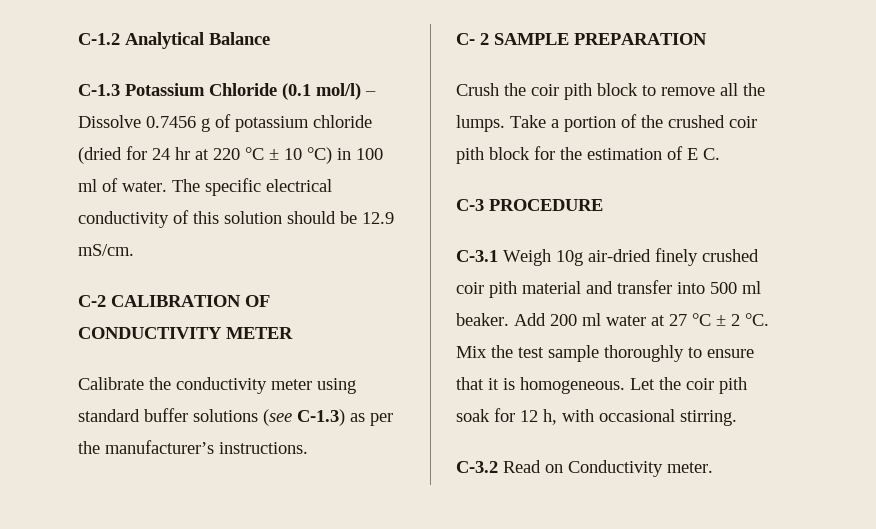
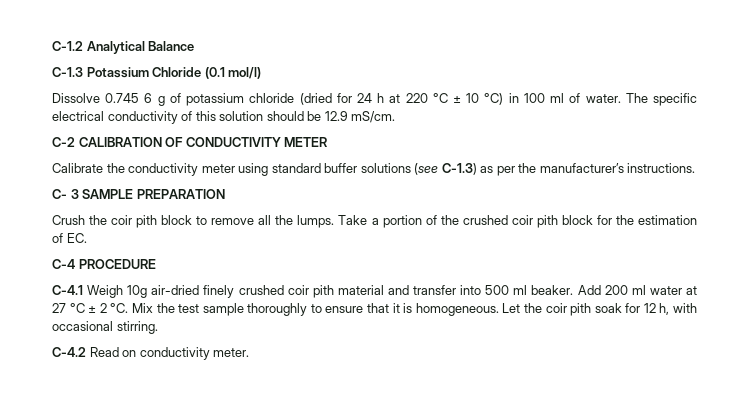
- C-1.3 Potassium Chloride (0.1 mol/l) – Dissolve 0.7456 g of potassium chloride (dried for 24 hr at 220 °C ± 10 °C) in 100 ml of water.
+ C-1.3 Potassium Chloride (0.1 mol/l)
+ Dissolve 0.745 6 g of potassium chloride (dried for 24 h at 220 °C ± 10 °C) in 100 ml of water.
- C- 2 SAMPLE PREPARATION
+ C- 3 SAMPLE PREPARATION
- Take a portion of the crushed coir pith block for the estimation of E C.
- C-3 PROCEDURE
+ Take a portion of the crushed coir pith block for the estimation of EC.
+ C-4 PROCEDURE
- C-3.1 Weigh 10g air-dried finely crushed coir pith material and transfer into 500 ml beaker.
+ C-4.1 Weigh 10g air-dried finely crushed coir pith material and transfer into 500 ml beaker.
- C-3.2 Read on Conductivity meter.
+ C-4.2 Read on conductivity meter.

